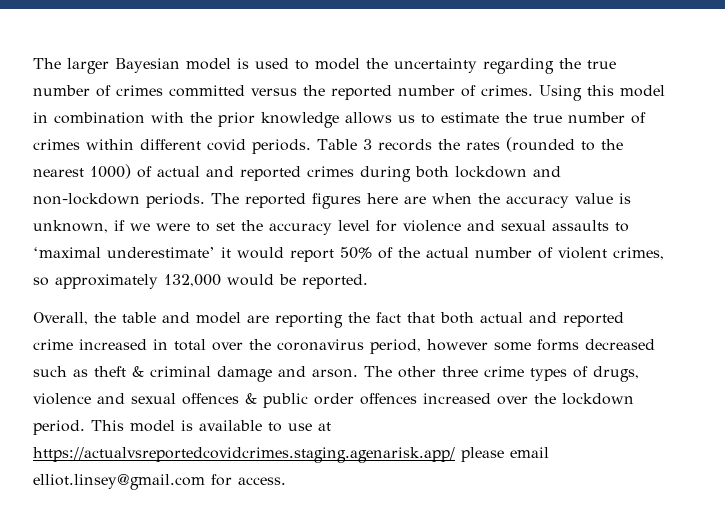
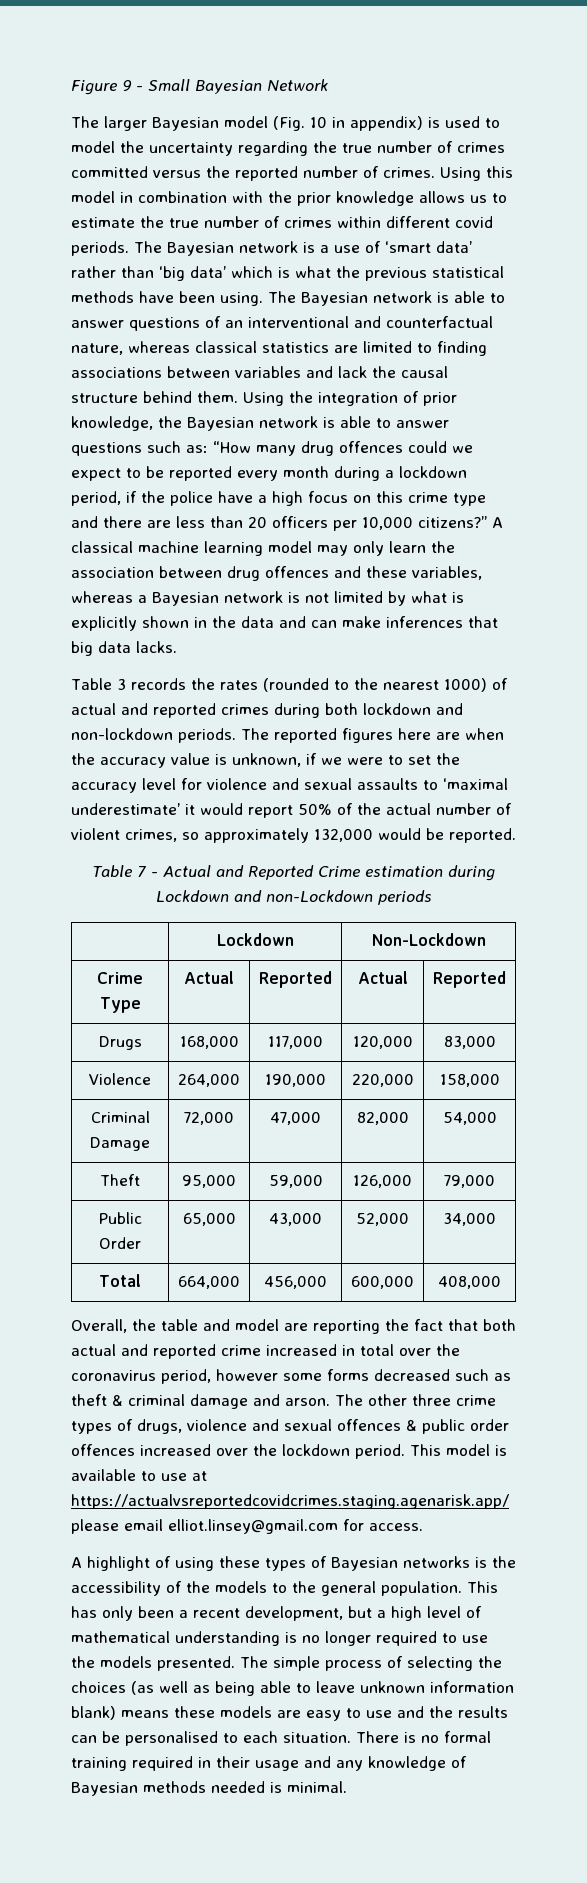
- The larger Bayesian model is used to model the uncertainty regarding the true number of crimes committed versus the reported number of crimes.
+ Figure 9 - Small Bayesian Network
+ The larger Bayesian model (Fig. 10 in appendix) is used to model the uncertainty regarding the true number of crimes committed versus the reported number of crimes.
- Using this model in combination with the prior knowledge allows us to estimate the true number of crimes within different covid periods. Table 3 records the rates (rounded to the nearest 1000) of actual and reported crimes during both lockdown and non-lockdown periods.
+ Using this model in combination with the prior knowledge allows us to estimate the true number of crimes within different covid periods. The Bayesian network is a use of ‘smart data’ rather than ‘big data’ which is what the previous statistical methods have been using. The Bayesian network is able to answer questions of an interventional and counterfactual nature, whereas classical statistics are limited to finding associations between variables and lack the causal structure behind them. Using the integration of prior knowledge, the Bayesian network is able to answer questions such as: “How many drug offences could we expect to be reported every month during a lockdown period, if the police have a high focus on this crime type and there are less than 20 officers per 10,000 citizens?” A classical machine learning model may only learn the association between drug offences and these variables, whereas a Bayesian network is not limited by what is explicitly shown in the data and can make inferences that big data lacks.
+ Table 3 records the rates (rounded to the nearest 1000) of actual and reported crimes during both lockdown and non-lockdown periods.
+ Table 7 - Actual and Reported Crime estimation during Lockdown and non-Lockdown periods
+ | Lockdown | Non-Lockdown
+ Crime Type | Actual | Reported | Actual | Reported
+ Drugs | 168,000 | 117,000 | 120,000 | 83,000
+ Violence | 264,000 | 190,000 | 220,000 | 158,000
+ Criminal Damage | 72,000 | 47,000 | 82,000 | 54,000
+ Theft | 95,000 | 59,000 | 126,000 | 79,000
+ Public Order | 65,000 | 43,000 | 52,000 | 34,000
+ Total | 664,000 | 456,000 | 600,000 | 408,000
+ A highlight of using these types of Bayesian networks is the accessibility of the models to the general population. This has only been a recent development, but a high level of mathematical understanding is no longer required to use the models presented. The simple process of selecting the choices (as well as being able to leave unknown information blank) means these models are easy to use and the results can be personalised to each situation. There is no formal training required in their usage and any knowledge of Bayesian methods needed is minimal.

